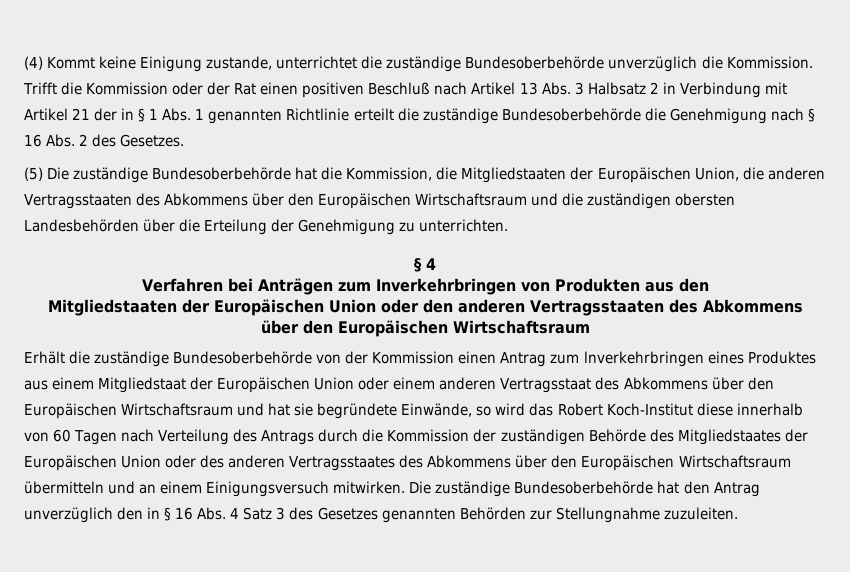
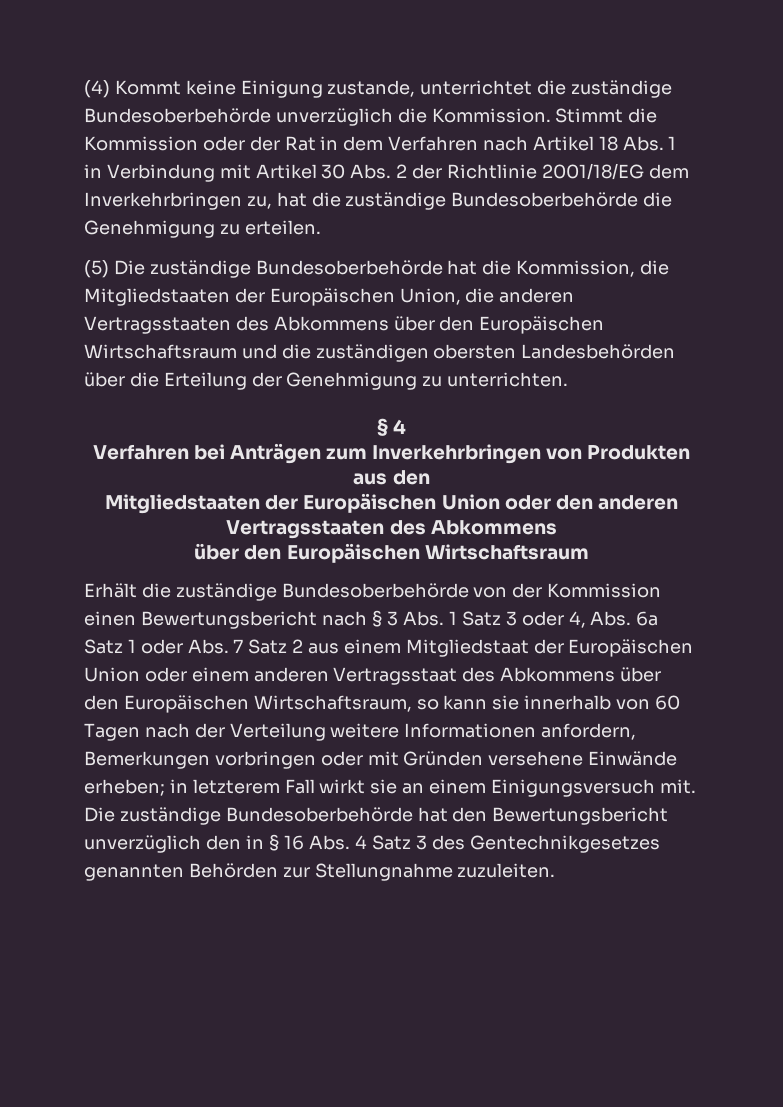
- Trifft die Kommission oder der Rat einen positiven Beschluß nach Artikel 13 Abs. 3 Halbsatz 2 in Verbindung mit Artikel 21 der in § 1 Abs. 1 genannten Richtlinie erteilt die zuständige Bundesoberbehörde die Genehmigung nach § 16 Abs. 2 des Gesetzes.
+ Stimmt die Kommission oder der Rat in dem Verfahren nach Artikel 18 Abs. 1 in Verbindung mit Artikel 30 Abs. 2 der Richtlinie 2001/18/EG dem Inverkehrbringen zu, hat die zuständige Bundesoberbehörde die Genehmigung zu erteilen.
- Erhält die zuständige Bundesoberbehörde von der Kommission einen Antrag zum lnverkehrbringen eines Produktes aus einem Mitgliedstaat der Europäischen Union oder einem anderen Vertragsstaat des Abkommens über den Europäischen Wirtschaftsraum und hat sie begründete Einwände, so wird das Robert Koch-Institut diese innerhalb von 60 Tagen nach Verteilung des Antrags durch die Kommission der zuständigen Behörde des Mitgliedstaates der Europäischen Union oder des anderen Vertragsstaates des Abkommens über den Europäischen Wirtschaftsraum übermitteln und an einem Einigungsversuch mitwirken.
+ Erhält die zuständige Bundesoberbehörde von der Kommission einen Bewertungsbericht nach § 3 Abs. 1 Satz 3 oder 4, Abs. 6a Satz 1 oder Abs. 7 Satz 2 aus einem Mitgliedstaat der Europäischen Union oder einem anderen Vertragsstaat des Abkommens über den Europäischen Wirtschaftsraum, so kann sie innerhalb von 60 Tagen nach der Verteilung weitere Informationen anfordern, Bemerkungen vorbringen oder mit Gründen versehene Einwände erheben; in letzterem Fall wirkt sie an einem Einigungsversuch mit.
- Die zuständige Bundesoberbehörde hat den Antrag unverzüglich den in § 16 Abs. 4 Satz 3 des Gesetzes genannten Behörden zur Stellungnahme zuzuleiten.
+ Die zuständige Bundesoberbehörde hat den Bewertungsbericht unverzüglich den in § 16 Abs. 4 Satz 3 des Gentechnikgesetzes genannten Behörden zur Stellungnahme zuzuleiten.

